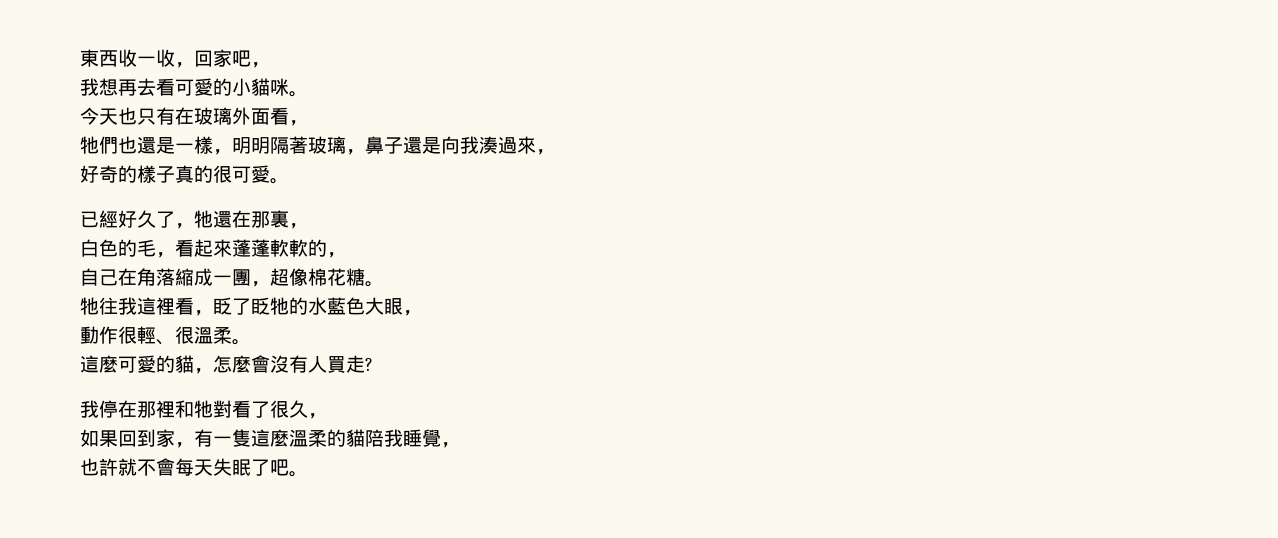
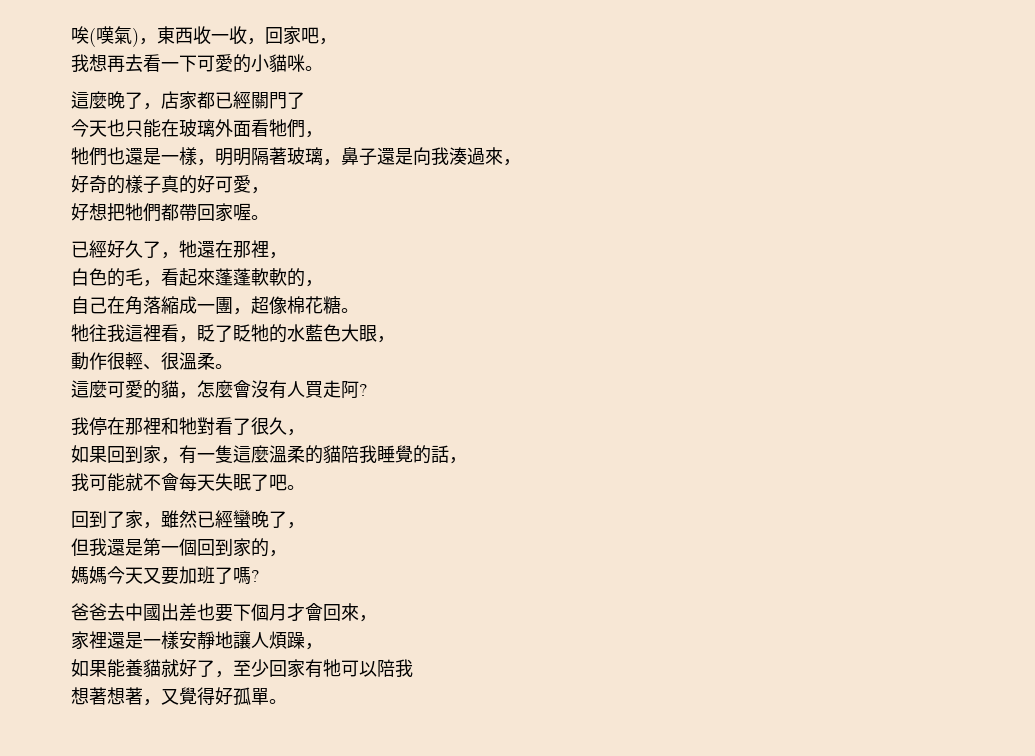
- 東西收一收，回家吧，
+ 唉(嘆氣)，東西收一收，回家吧，
- 我想再去看可愛的小貓咪。
+ 我想再去看一下可愛的小貓咪。
+ 這麼晚了，店家都已經關門了
- 今天也只有在玻璃外面看，
+ 今天也只能在玻璃外面看牠們，
- 好奇的樣子真的很可愛。
+ 好奇的樣子真的好可愛，
+ 好想把牠們都帶回家喔。
- 已經好久了，牠還在那裏，
+ 已經好久了，牠還在那裡，
- 這麼可愛的貓，怎麼會沒有人買走?
+ 這麼可愛的貓，怎麼會沒有人買走阿?
- 如果回到家，有一隻這麼溫柔的貓陪我睡覺，
- 也許就不會每天失眠了吧。
+ 如果回到家，有一隻這麼溫柔的貓陪我睡覺的話，
+ 我可能就不會每天失眠了吧。
+ 回到了家，雖然已經蠻晚了，
+ 但我還是第一個回到家的，
+ 媽媽今天又要加班了嗎?
+ 爸爸去中國出差也要下個月才會回來，
+ 家裡還是一樣安靜地讓人煩躁，
+ 如果能養貓就好了，至少回家有牠可以陪我
+ 想著想著，又覺得好孤單。

